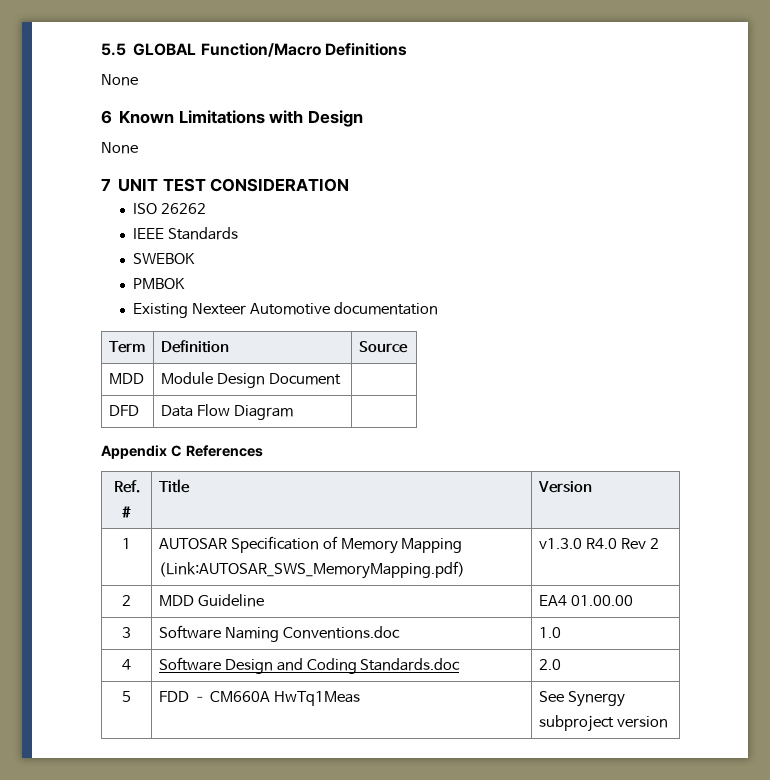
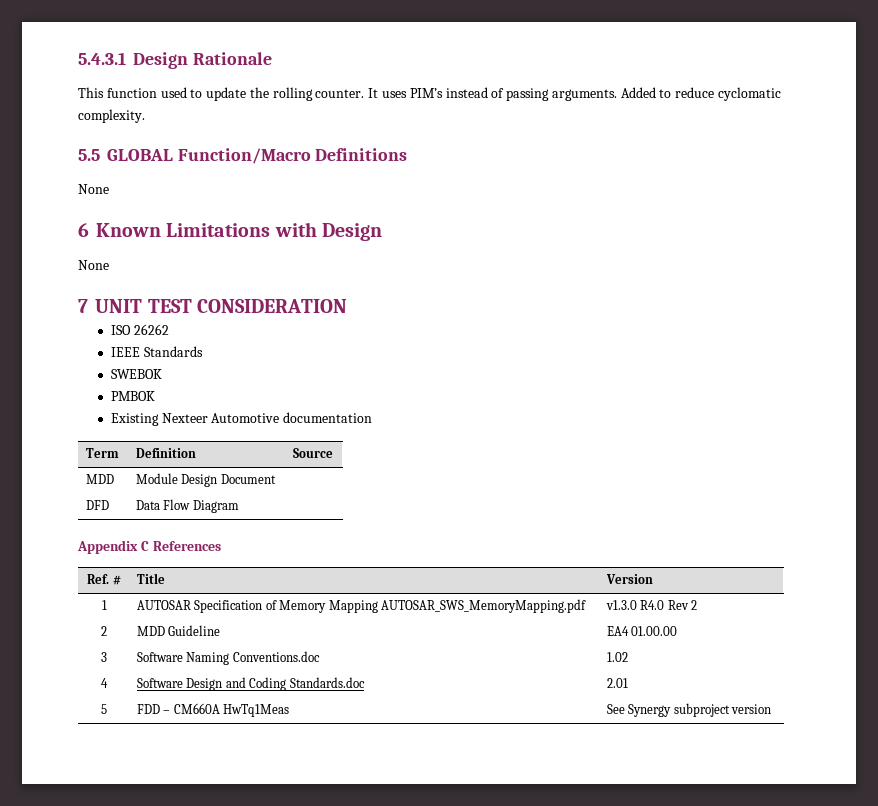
+ 5.4.3.1 Design Rationale
+ This function used to update the rolling counter. It uses PIM’s instead of passing arguments. Added to reduce cyclomatic complexity.
- 1 | AUTOSAR Specification of Memory Mapping (Link:AUTOSAR_SWS_MemoryMapping.pdf) | v1.3.0 R4.0 Rev 2
+ 1 | AUTOSAR Specification of Memory Mapping AUTOSAR_SWS_MemoryMapping.pdf | v1.3.0 R4.0 Rev 2
- 3 | Software Naming Conventions.doc | 1.0
+ 3 | Software Naming Conventions.doc | 1.02
- 4 | Software Design and Coding Standards.doc | 2.0
+ 4 | Software Design and Coding Standards.doc | 2.01

